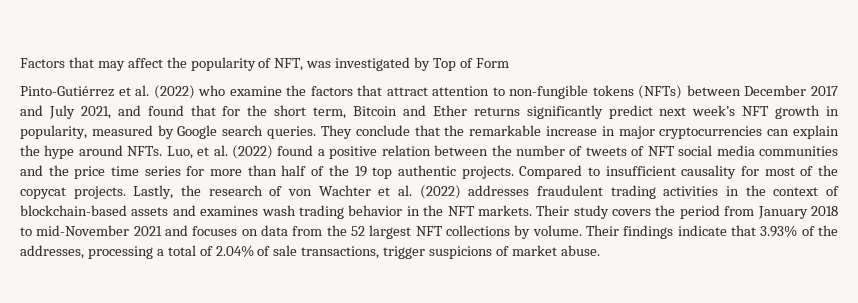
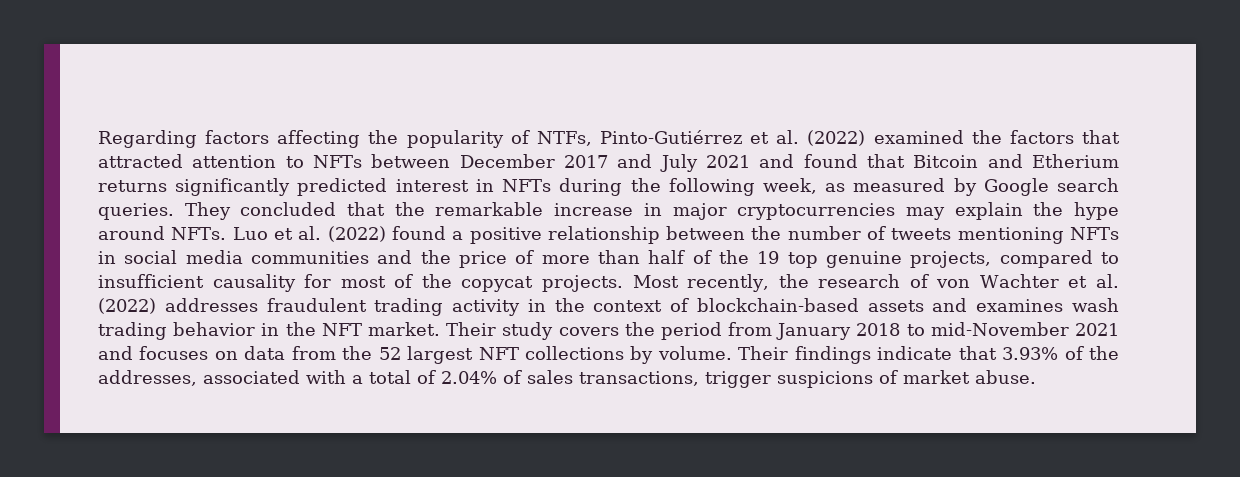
- Factors that may affect the popularity of NFT, was investigated by Top of Form
- Pinto-Gutiérrez et al. (2022) who examine the factors that attract attention to non-fungible tokens (NFTs) between December 2017 and July 2021, and found that for the short term, Bitcoin and Ether returns significantly predict next week’s NFT growth in popularity, measured by Google search queries.
+ Regarding factors affecting the popularity of NTFs, Pinto-Gutiérrez et al. (2022) examined the factors that attracted attention to NFTs between December 2017 and July 2021 and found that Bitcoin and Etherium returns significantly predicted interest in NFTs during the following week, as measured by Google search queries.
- They conclude that the remarkable increase in major cryptocurrencies can explain the hype around NFTs.
+ They concluded that the remarkable increase in major cryptocurrencies may explain the hype around NFTs.
- Luo, et al. (2022) found a positive relation between the number of tweets of NFT social media communities and the price time series for more than half of the 19 top authentic projects. Compared to insufficient causality for most of the copycat projects.
+ Luo et al. (2022) found a positive relationship between the number of tweets mentioning NFTs in social media communities and the price of more than half of the 19 top genuine projects, compared to insufficient causality for most of the copycat projects.
- Lastly, the research of von Wachter et al. (2022) addresses fraudulent trading activities in the context of blockchain-based assets and examines wash trading behavior in the NFT markets.
+ Most recently, the research of von Wachter et al. (2022) addresses fraudulent trading activity in the context of blockchain-based assets and examines wash trading behavior in the NFT market.
- Their findings indicate that 3.93% of the addresses, processing a total of 2.04% of sale transactions, trigger suspicions of market abuse.
+ Their findings indicate that 3.93% of the addresses, associated with a total of 2.04% of sales transactions, trigger suspicions of market abuse.

